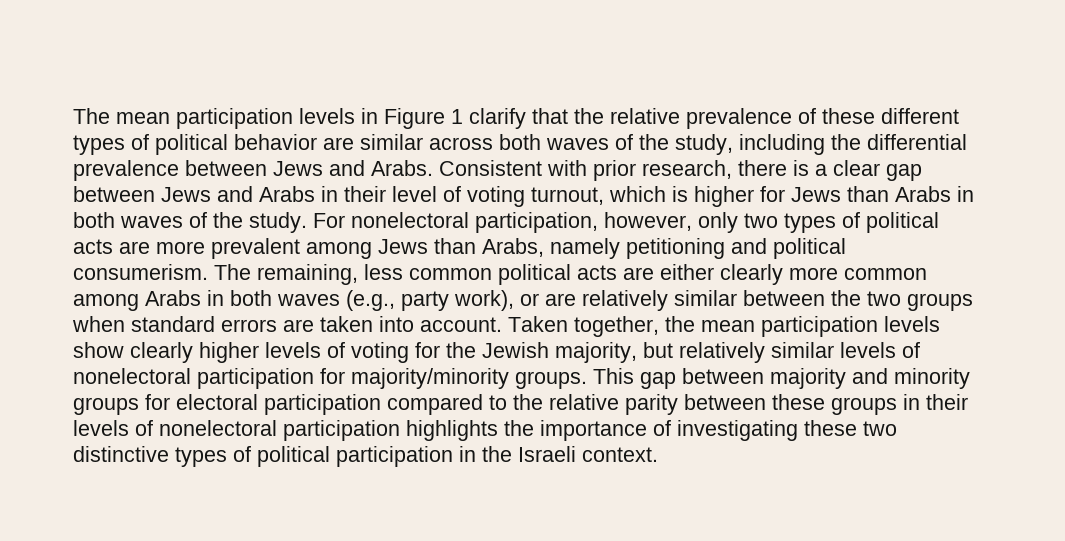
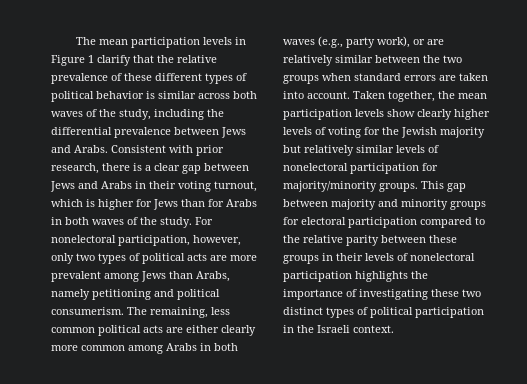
- The mean participation levels in Figure 1 clarify that the relative prevalence of these different types of political behavior are similar across both waves of the study, including the differential prevalence between Jews and Arabs.
+ The mean participation levels in Figure 1 clarify that the relative prevalence of these different types of political behavior is similar across both waves of the study, including the differential prevalence between Jews and Arabs.
- Consistent with prior research, there is a clear gap between Jews and Arabs in their level of voting turnout, which is higher for Jews than Arabs in both waves of the study.
+ Consistent with prior research, there is a clear gap between Jews and Arabs in their voting turnout, which is higher for Jews than for Arabs in both waves of the study.
- Taken together, the mean participation levels show clearly higher levels of voting for the Jewish majority, but relatively similar levels of nonelectoral participation for majority/minority groups.
+ Taken together, the mean participation levels show clearly higher levels of voting for the Jewish majority but relatively similar levels of nonelectoral participation for majority/minority groups.
- This gap between majority and minority groups for electoral participation compared to the relative parity between these groups in their levels of nonelectoral participation highlights the importance of investigating these two distinctive types of political participation in the Israeli context.
+ This gap between majority and minority groups for electoral participation compared to the relative parity between these groups in their levels of nonelectoral participation highlights the importance of investigating these two distinct types of political participation in the Israeli context.

